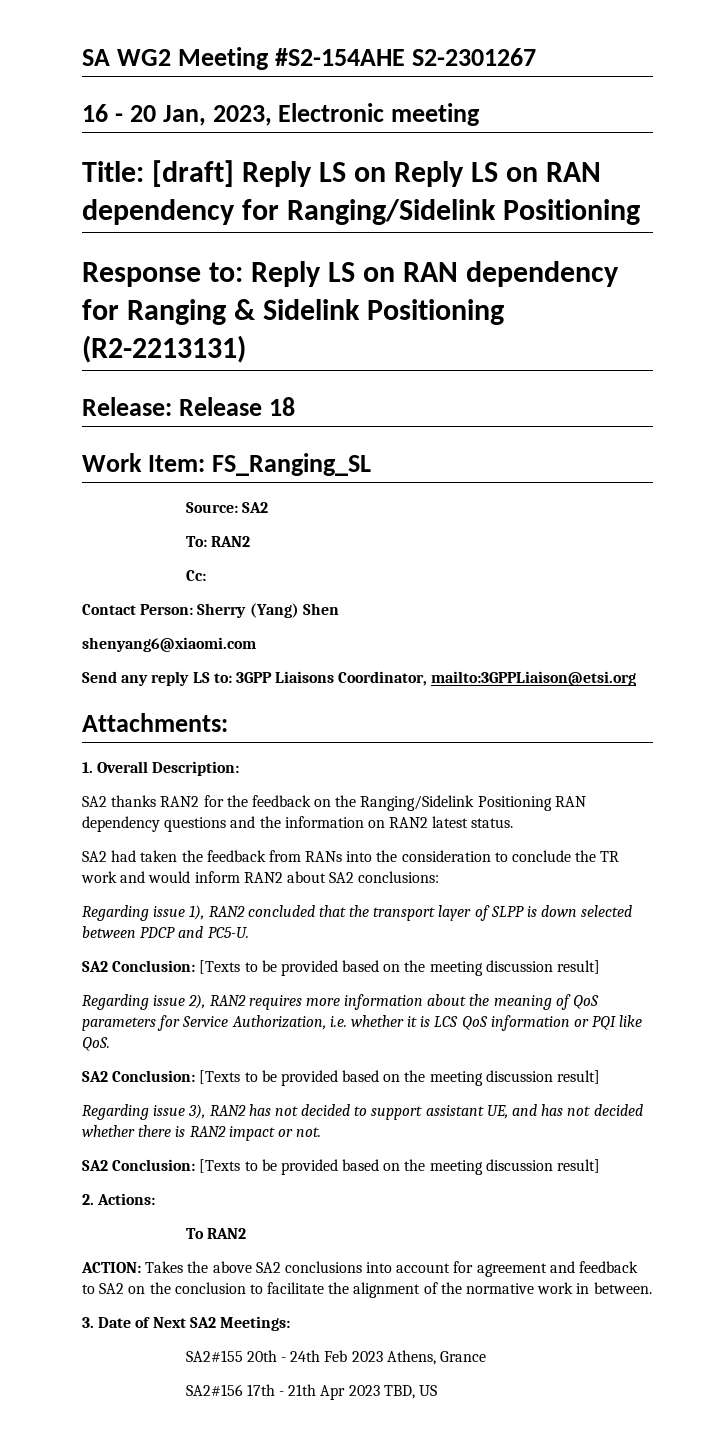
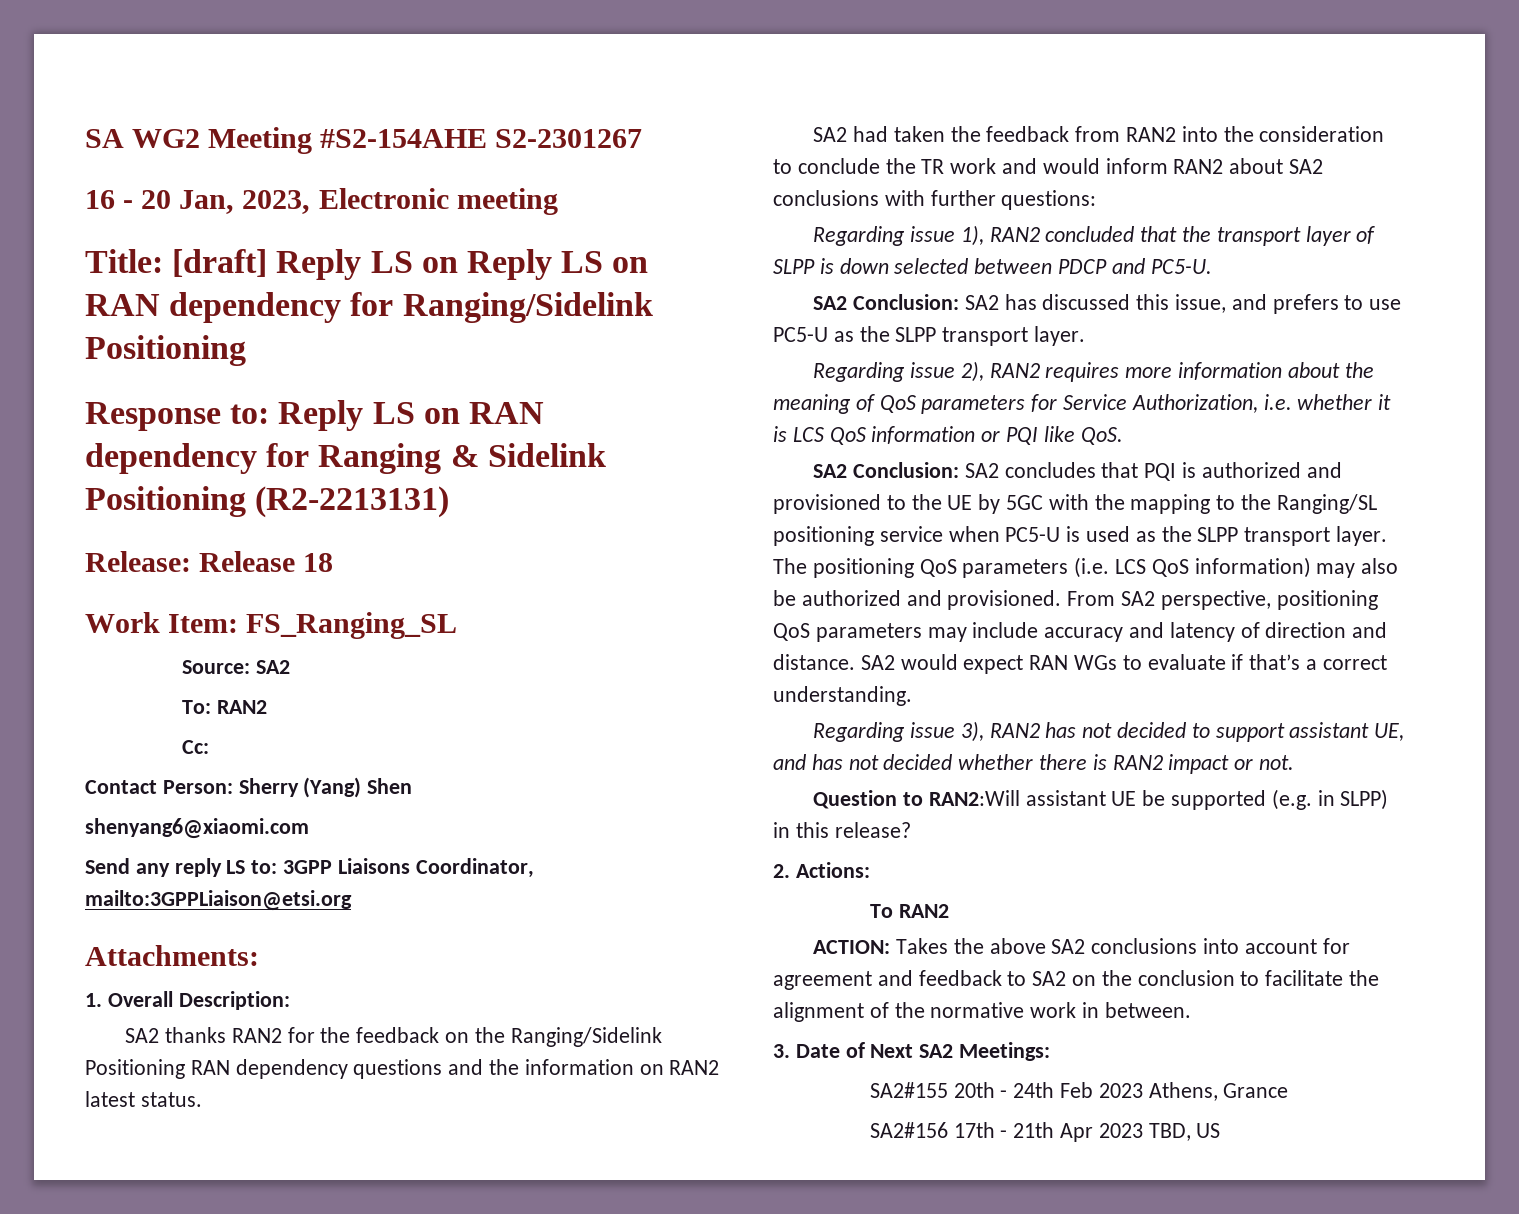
- SA2 had taken the feedback from RANs into the consideration to conclude the TR work and would inform RAN2 about SA2 conclusions:
+ SA2 had taken the feedback from RAN2 into the consideration to conclude the TR work and would inform RAN2 about SA2 conclusions with further questions:
  Regarding issue 1), RAN2 concluded that the transport layer of SLPP is down selected between PDCP and PC5-U.
- SA2 Conclusion: [Texts to be provided based on the meeting discussion result]
+ SA2 Conclusion: SA2 has discussed this issue, and prefers to use PC5-U as the SLPP transport layer.
  Regarding issue 2), RAN2 requires more information about the meaning of QoS parameters for Service Authorization, i.e. whether it is LCS QoS information or PQI like QoS.
- SA2 Conclusion: [Texts to be provided based on the meeting discussion result]
+ SA2 Conclusion: SA2 concludes that PQI is authorized and provisioned to the UE by 5GC with the mapping to the Ranging/SL positioning service when PC5-U is used as the SLPP transport layer. The positioning QoS parameters (i.e. LCS QoS information) may also be authorized and provisioned. From SA2 perspective, positioning QoS parameters may include accuracy and latency of direction and distance. SA2 would expect RAN WGs to evaluate if that’s a correct understanding.
  Regarding issue 3), RAN2 has not decided to support assistant UE, and has not decided whether there is RAN2 impact or not.
- SA2 Conclusion: [Texts to be provided based on the meeting discussion result]
+ Question to RAN2:Will assistant UE be supported (e.g. in SLPP) in this release?

